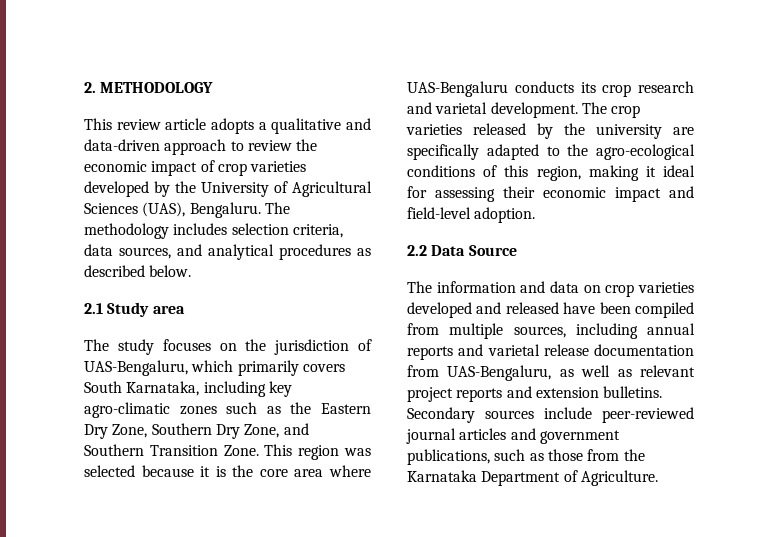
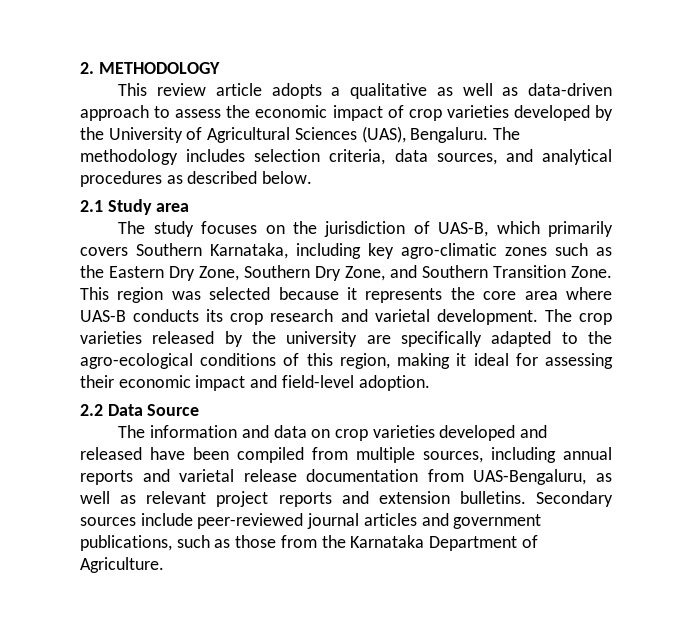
- This review article adopts a qualitative and data-driven approach to review the economic impact of crop varieties developed by the University of Agricultural Sciences (UAS), Bengaluru.
+ This review article adopts a qualitative as well as data-driven approach to assess the economic impact of crop varieties developed by the University of Agricultural Sciences (UAS), Bengaluru.
- The study focuses on the jurisdiction of UAS-Bengaluru, which primarily covers South Karnataka, including key agro-climatic zones such as the Eastern Dry Zone, Southern Dry Zone, and Southern Transition Zone.
+ The study focuses on the jurisdiction of UAS-B, which primarily covers Southern Karnataka, including key agro-climatic zones such as the Eastern Dry Zone, Southern Dry Zone, and Southern Transition Zone.
- This region was selected because it is the core area where UAS-Bengaluru conducts its crop research and varietal development.
+ This region was selected because it represents the core area where UAS-B conducts its crop research and varietal development.

